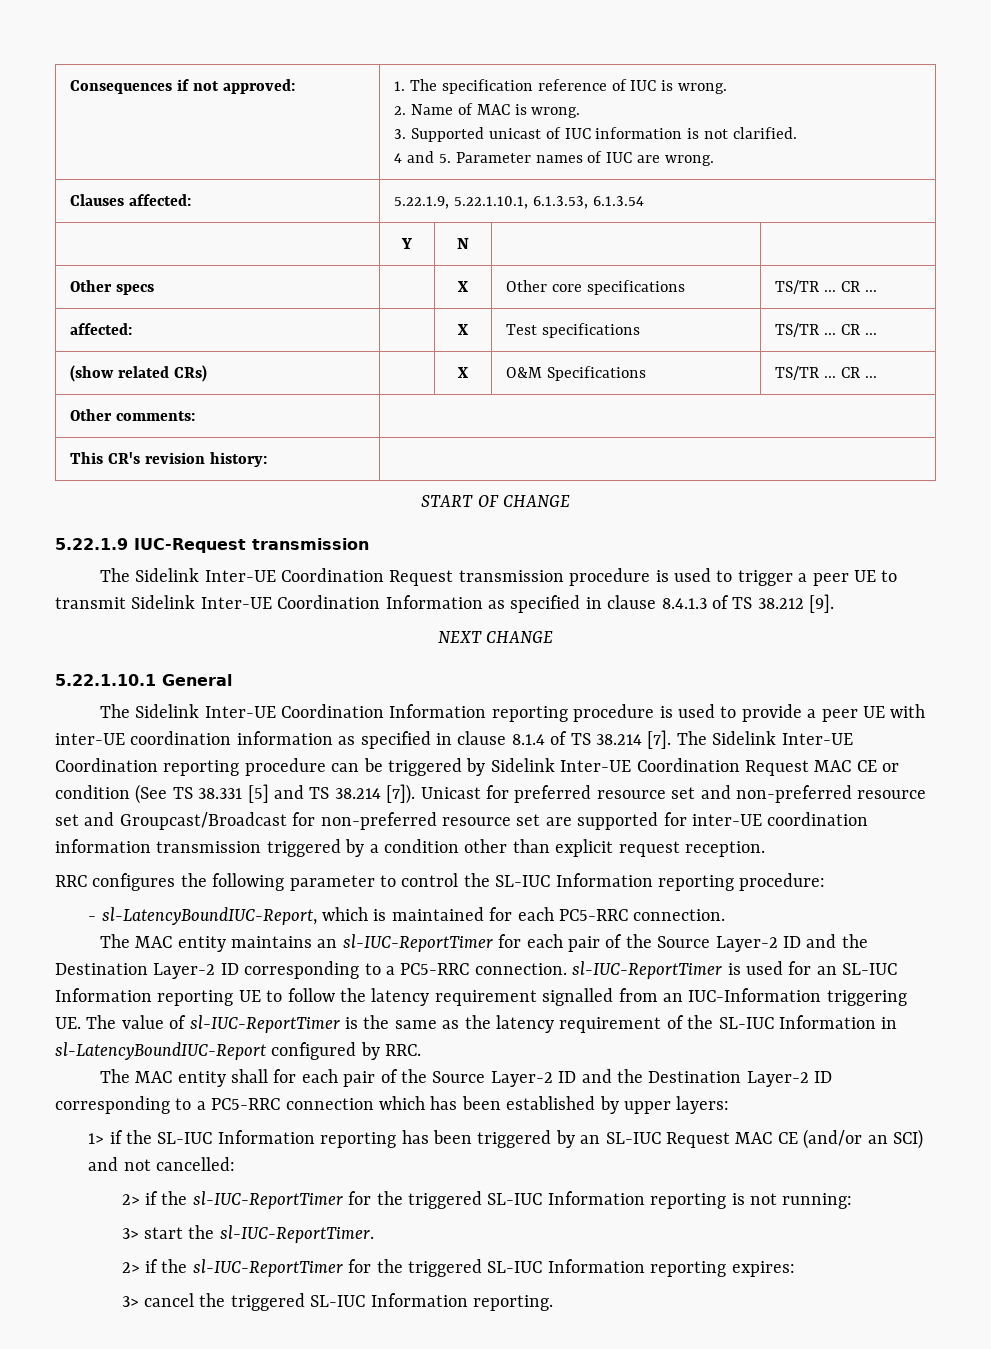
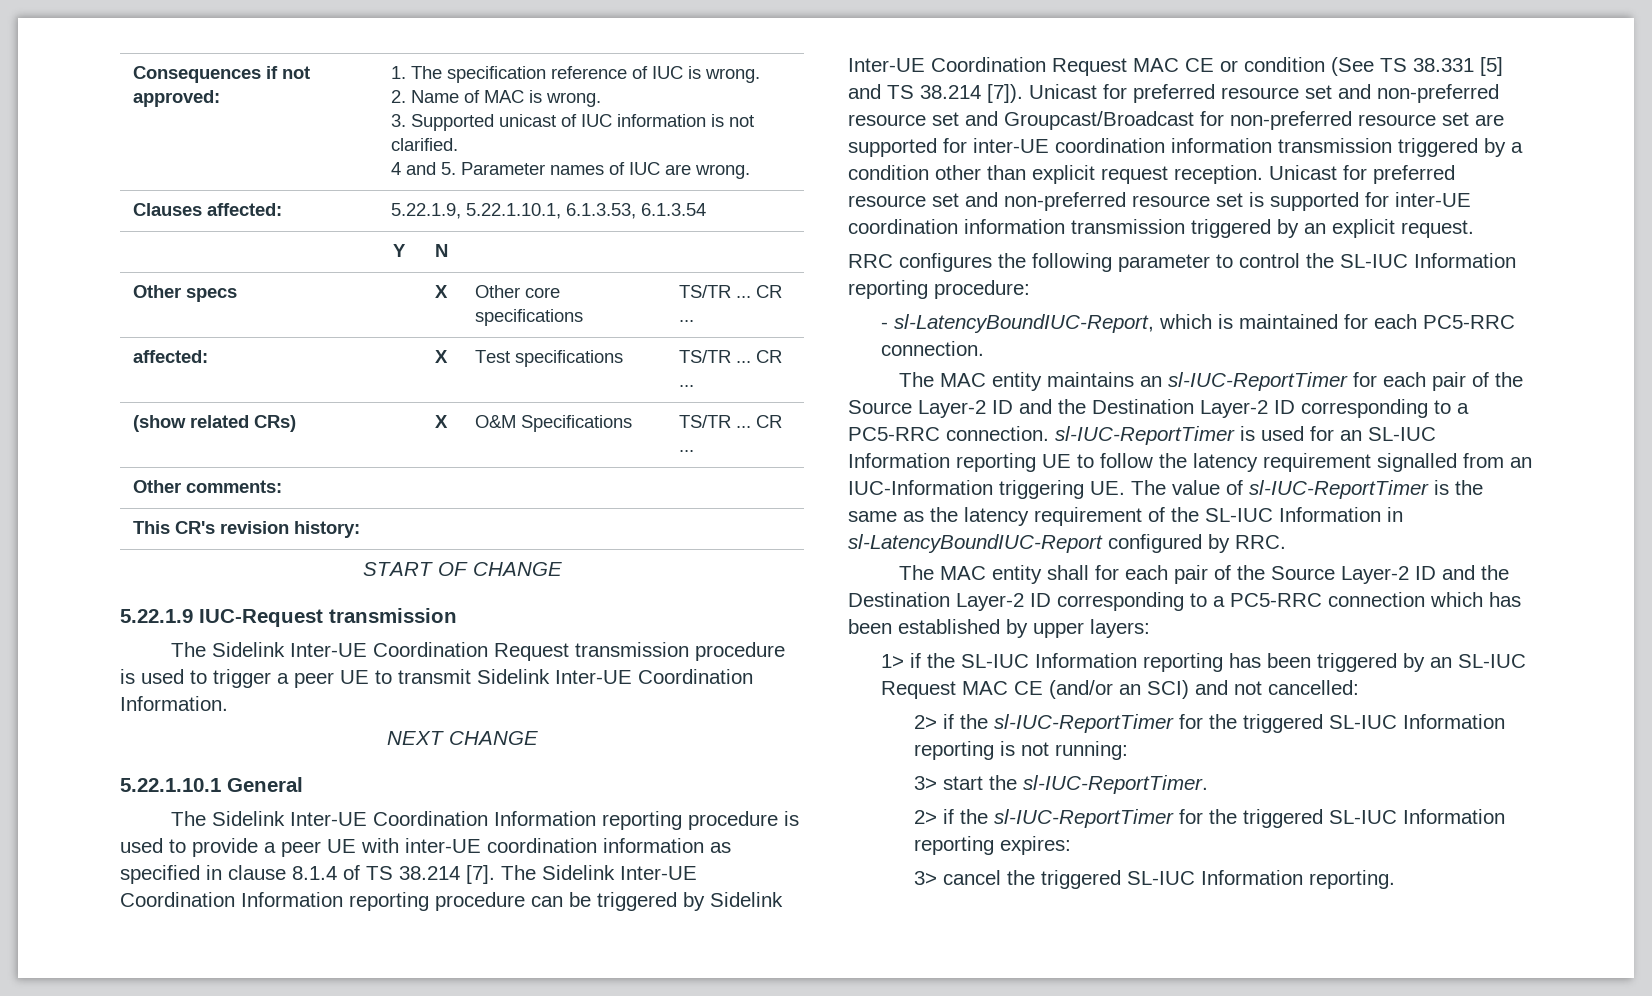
- The Sidelink Inter-UE Coordination Request transmission procedure is used to trigger a peer UE to transmit Sidelink Inter-UE Coordination Information as specified in clause 8.4.1.3 of TS 38.212 [9].
+ The Sidelink Inter-UE Coordination Request transmission procedure is used to trigger a peer UE to transmit Sidelink Inter-UE Coordination Information.
- The Sidelink Inter-UE Coordination reporting procedure can be triggered by Sidelink Inter-UE Coordination Request MAC CE or condition (See TS 38.331 [5] and TS 38.214 [7]).
+ The Sidelink Inter-UE Coordination Information reporting procedure can be triggered by Sidelink Inter-UE Coordination Request MAC CE or condition (See TS 38.331 [5] and TS 38.214 [7]).
+ Unicast for preferred resource set and non-preferred resource set is supported for inter-UE coordination information transmission triggered by an explicit request.

